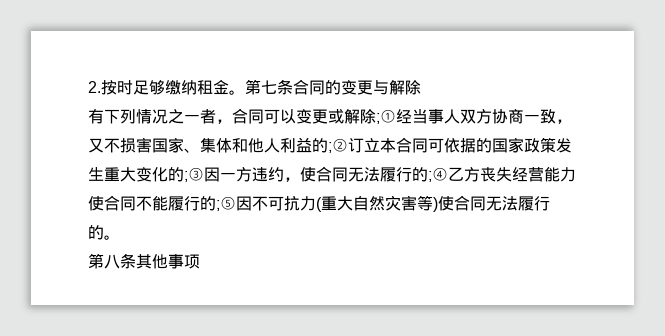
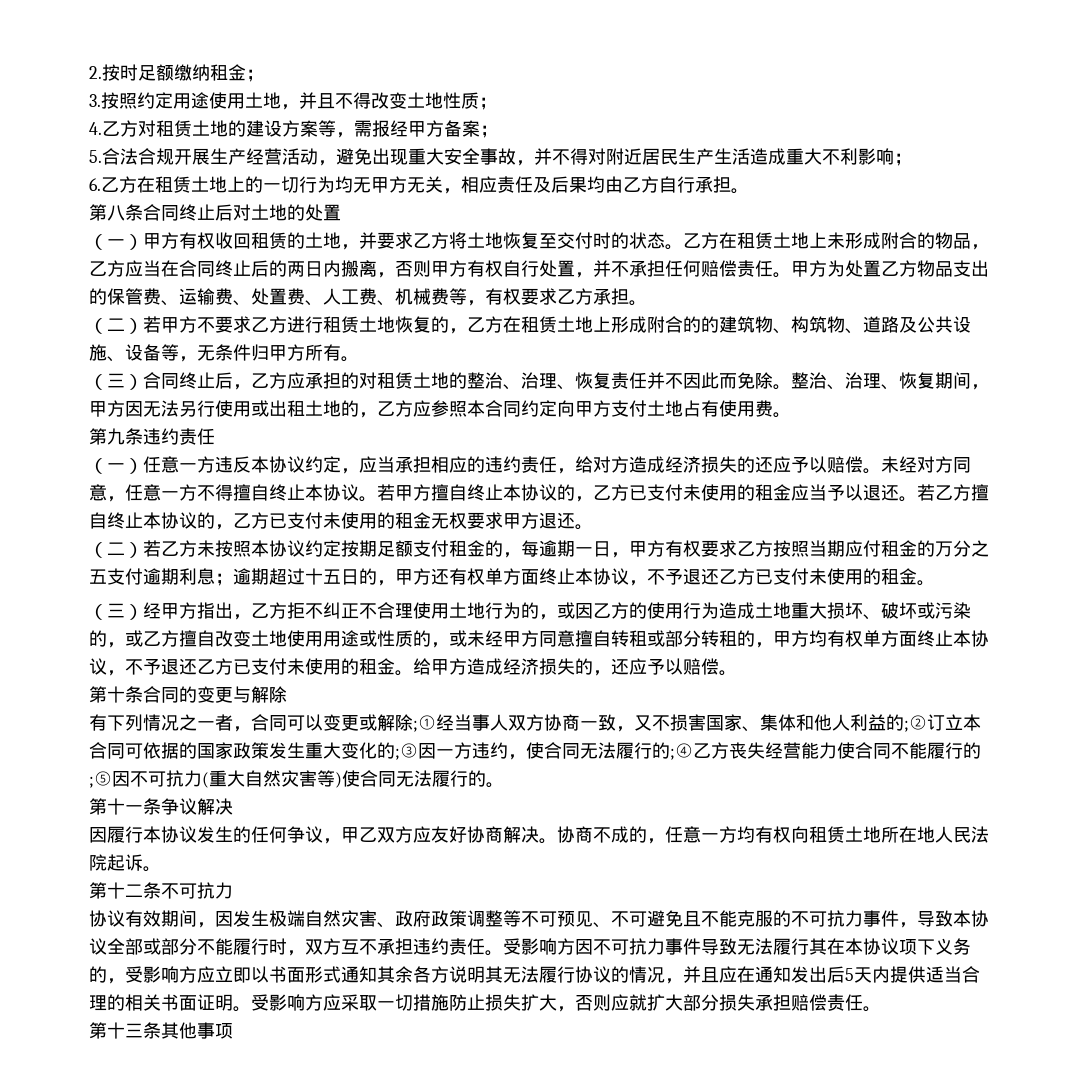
- 2.按时足够缴纳租金。第七条合同的变更与解除
+ 2.按时足额缴纳租金；
+ 3.按照约定用途使用土地，并且不得改变土地性质；
+ 4.乙方对租赁土地的建设方案等，需报经甲方备案；
+ 5.合法合规开展生产经营活动，避免出现重大安全事故，并不得对附近居民生产生活造成重大不利影响；
+ 6.乙方在租赁土地上的一切行为均无甲方无关，相应责任及后果均由乙方自行承担。
+ 第八条合同终止后对土地的处置
+ （一）甲方有权收回租赁的土地，并要求乙方将土地恢复至交付时的状态。乙方在租赁土地上未形成附合的物品，乙方应当在合同终止后的两日内搬离，否则甲方有权自行处置，并不承担任何赔偿责任。甲方为处置乙方物品支出的保管费、运输费、处置费、人工费、机械费等，有权要求乙方承担。
+ （二）若甲方不要求乙方进行租赁土地恢复的，乙方在租赁土地上形成附合的的建筑物、构筑物、道路及公共设施、设备等，无条件归甲方所有。
+ （三）合同终止后，乙方应承担的对租赁土地的整治、治理、恢复责任并不因此而免除。整治、治理、恢复期间，甲方因无法另行使用或出租土地的，乙方应参照本合同约定向甲方支付土地占有使用费。
+ 第九条违约责任
+ （一）任意一方违反本协议约定，应当承担相应的违约责任，给对方造成经济损失的还应予以赔偿。未经对方同意，任意一方不得擅自终止本协议。若甲方擅自终止本协议的，乙方已支付未使用的租金应当予以退还。若乙方擅自终止本协议的，乙方已支付未使用的租金无权要求甲方退还。
+ （二）若乙方未按照本协议约定按期足额支付租金的，每逾期一日，甲方有权要求乙方按照当期应付租金的万分之五支付逾期利息；逾期超过十五日的，甲方还有权单方面终止本协议，不予退还乙方已支付未使用的租金。
+ （三）经甲方指出，乙方拒不纠正不合理使用土地行为的，或因乙方的使用行为造成土地重大损坏、破坏或污染的，或乙方擅自改变土地使用用途或性质的，或未经甲方同意擅自转租或部分转租的，甲方均有权单方面终止本协议，不予退还乙方已支付未使用的租金。给甲方造成经济损失的，还应予以赔偿。
+ 第十条合同的变更与解除
- 第八条其他事项
+ 第十一条争议解决
+ 因履行本协议发生的任何争议，甲乙双方应友好协商解决。协商不成的，任意一方均有权向租赁土地所在地人民法院起诉。
+ 第十二条不可抗力
+ 协议有效期间，因发生极端自然灾害、政府政策调整等不可预见、不可避免且不能克服的不可抗力事件，导致本协议全部或部分不能履行时，双方互不承担违约责任。受影响方因不可抗力事件导致无法履行其在本协议项下义务的，受影响方应立即以书面形式通知其余各方说明其无法履行协议的情况，并且应在通知发出后5天内提供适当合理的相关书面证明。受影响方应采取一切措施防止损失扩大，否则应就扩大部分损失承担赔偿责任。
+ 第十三条其他事项

